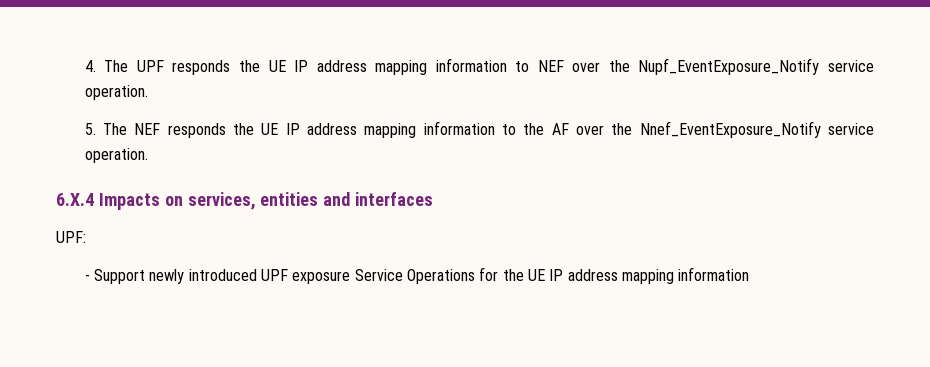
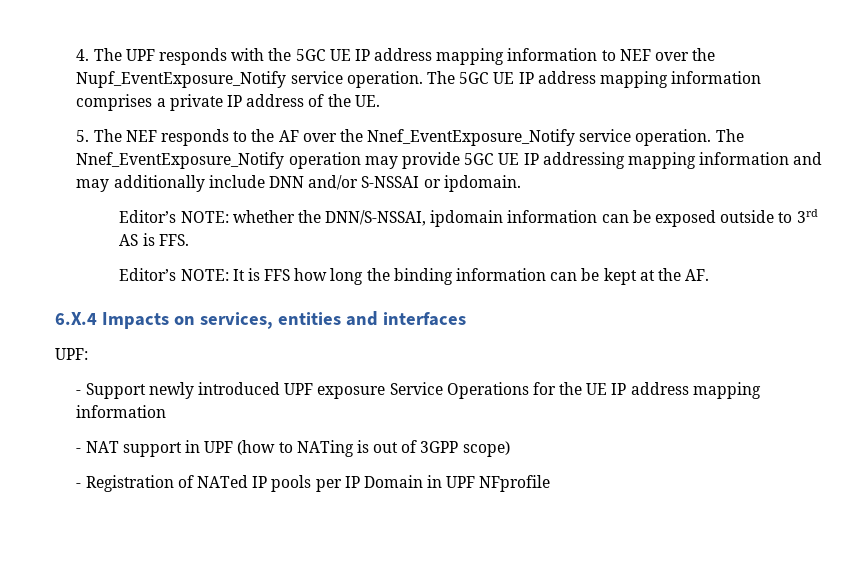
- 4. The UPF responds the UE IP address mapping information to NEF over the Nupf_EventExposure_Notify service operation.
- 5. The NEF responds the UE IP address mapping information to the AF over the Nnef_EventExposure_Notify service operation.
+ 4. The UPF responds with the 5GC UE IP address mapping information to NEF over the Nupf_EventExposure_Notify service operation. The 5GC UE IP address mapping information comprises a private IP address of the UE.
+ 5. The NEF responds to the AF over the Nnef_EventExposure_Notify service operation. The Nnef_EventExposure_Notify operation may provide 5GC UE IP addressing mapping information and may additionally include DNN and/or S-NSSAI or ipdomain.
+ Editor’s NOTE: whether the DNN/S-NSSAI, ipdomain information can be exposed outside to 3rd AS is FFS.
+ Editor’s NOTE: It is FFS how long the binding information can be kept at the AF.
+ - NAT support in UPF (how to NATing is out of 3GPP scope)
+ - Registration of NATed IP pools per IP Domain in UPF NFprofile

